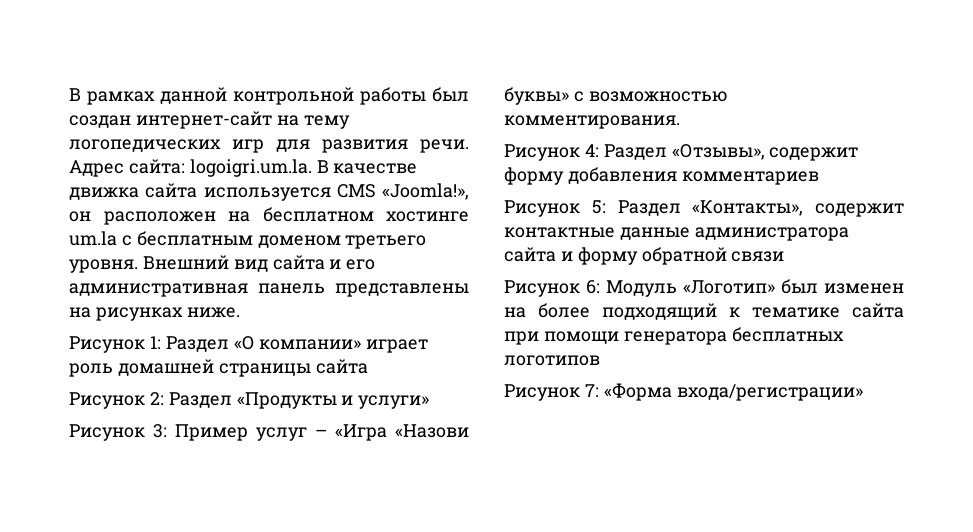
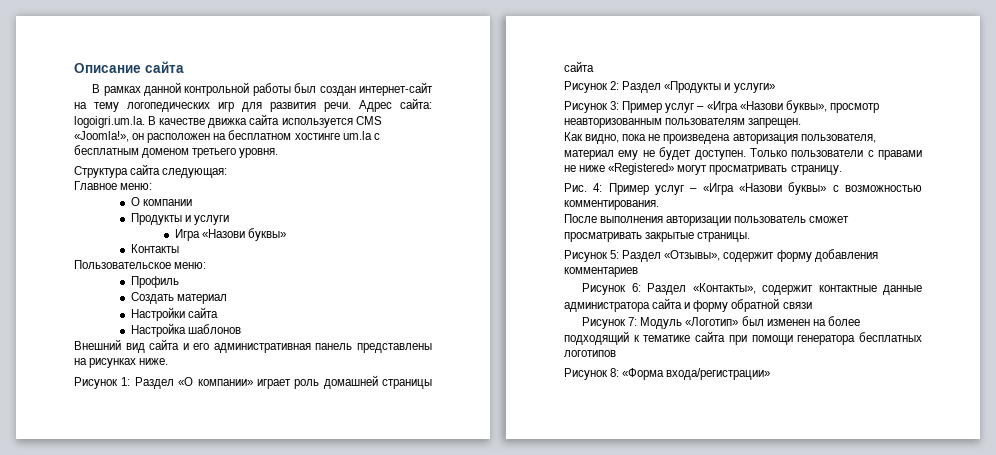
+ Описание сайта
- Адрес сайта: logoigri.um.la. В качестве движка сайта используется CMS «Joomla!», он расположен на бесплатном хостинге um.la с бесплатным доменом третьего уровня. Внешний вид сайта и его административная панель представлены на рисунках ниже.
+ Адрес сайта: logoigri.um.la. В качестве движка сайта используется CMS «Joomla!», он расположен на бесплатном хостинге um.la с бесплатным доменом третьего уровня.
+ Структура сайта следующая:
+ Главное меню:
+ О компании
+ Продукты и услуги
+ Игра «Назови буквы»
+ Контакты
+ Пользовательское меню:
+ Профиль
+ Создать материал
+ Настройки сайта
+ Настройка шаблонов
+ Внешний вид сайта и его административная панель представлены на рисунках ниже.
- Рисунок 3: Пример услуг – «Игра «Назови буквы» с возможностью комментирования.
- Рисунок 4: Раздел «Отзывы», содержит форму добавления комментариев
+ Рисунок 3: Пример услуг – «Игра «Назови буквы», просмотр неавторизованным пользователям запрещен.
+ Как видно, пока не произведена авторизация пользователя, материал ему не будет доступен. Только пользователи с правами не ниже «Registered» могут просматривать страницу.
+ Рис. 4: Пример услуг – «Игра «Назови буквы» с возможностью комментирования.
+ После выполнения авторизации пользователь сможет просматривать закрытые страницы.
+ Рисунок 5: Раздел «Отзывы», содержит форму добавления комментариев
- Рисунок 5: Раздел «Контакты», содержит контактные данные администратора сайта и форму обратной связи
+ Рисунок 6: Раздел «Контакты», содержит контактные данные администратора сайта и форму обратной связи
- Рисунок 6: Модуль «Логотип» был изменен на более подходящий к тематике сайта при помощи генератора бесплатных логотипов
+ Рисунок 7: Модуль «Логотип» был изменен на более подходящий к тематике сайта при помощи генератора бесплатных логотипов
- Рисунок 7: «Форма входа/регистрации»
+ Рисунок 8: «Форма входа/регистрации»

